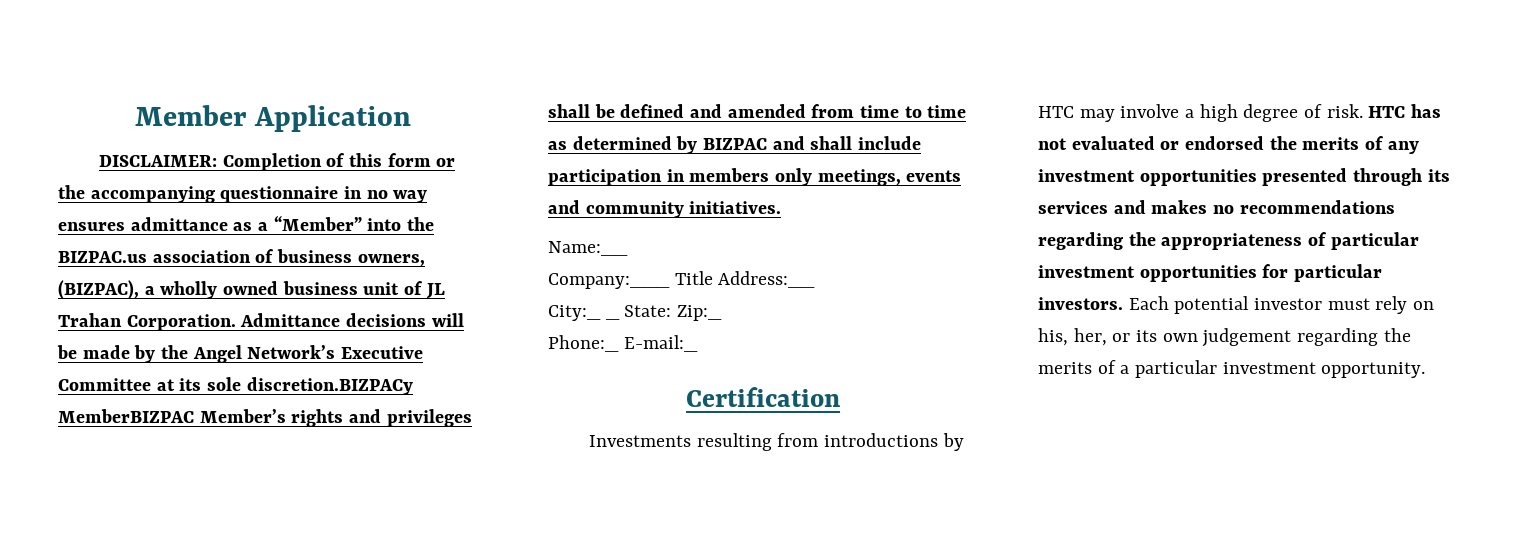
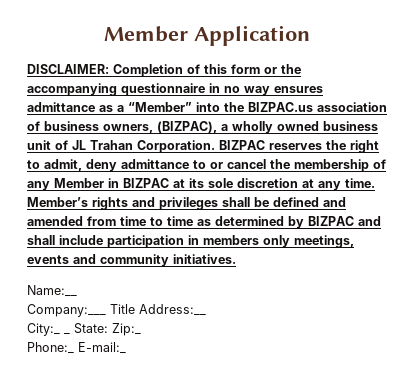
- Admittance decisions will be made by the Angel Network’s Executive Committee at its sole discretion.BIZPACy MemberBIZPAC Member’s rights and privileges shall be defined and amended from time to time as determined by BIZPAC and shall include participation in members only meetings, events and community initiatives.
+ BIZPAC reserves the right to admit, deny admittance to or cancel the membership of any Member in BIZPAC at its sole discretion at any time. Member’s rights and privileges shall be defined and amended from time to time as determined by BIZPAC and shall include participation in members only meetings, events and community initiatives.
- Certification
- Investments resulting from introductions by HTC may involve a high degree of risk. HTC has not evaluated or endorsed the merits of any investment opportunities presented through its services and makes no recommendations regarding the appropriateness of particular investment opportunities for particular investors. Each potential investor must rely on his, her, or its own judgement regarding the merits of a particular investment opportunity.

